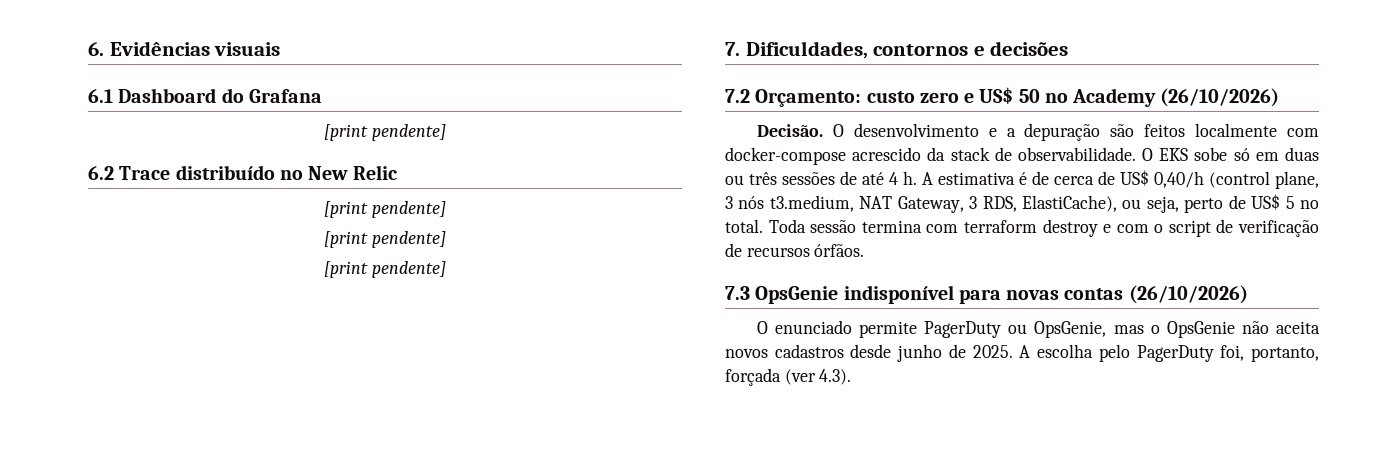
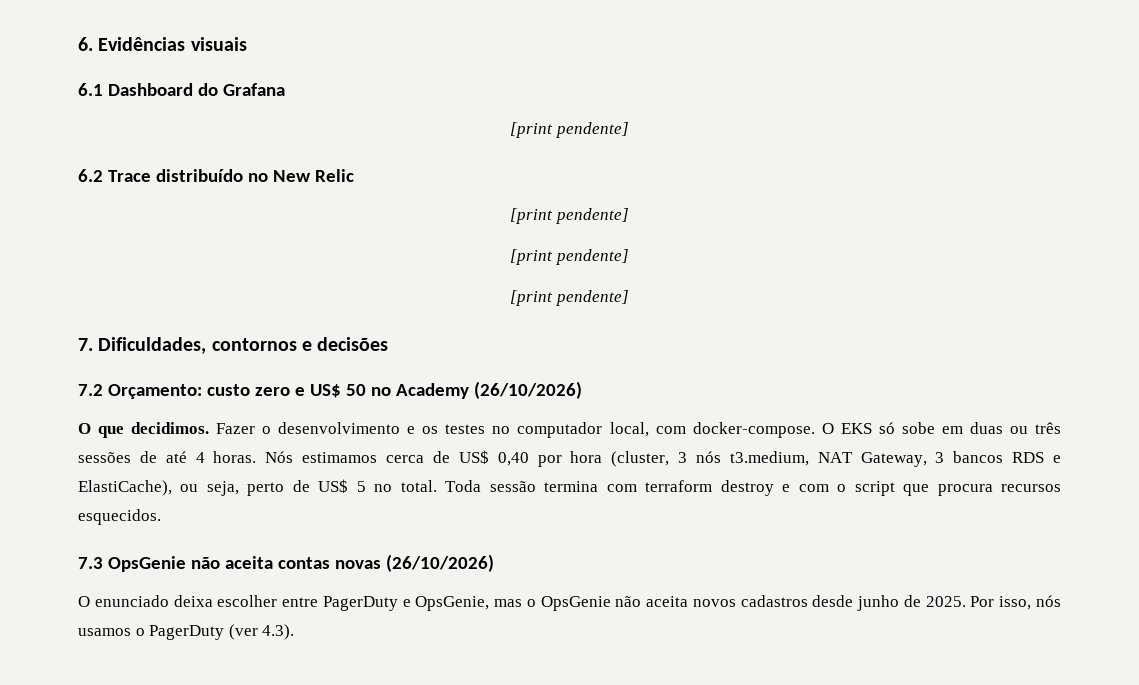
- Decisão. O desenvolvimento e a depuração são feitos localmente com docker-compose acrescido da stack de observabilidade. O EKS sobe só em duas ou três sessões de até 4 h. A estimativa é de cerca de US$ 0,40/h (control plane, 3 nós t3.medium, NAT Gateway, 3 RDS, ElastiCache), ou seja, perto de US$ 5 no total.
+ O que decidimos. Fazer o desenvolvimento e os testes no computador local, com docker-compose. O EKS só sobe em duas ou três sessões de até 4 horas. Nós estimamos cerca de US$ 0,40 por hora (cluster, 3 nós t3.medium, NAT Gateway, 3 bancos RDS e ElastiCache), ou seja, perto de US$ 5 no total.
- Toda sessão termina com terraform destroy e com o script de verificação de recursos órfãos.
- 7.3 OpsGenie indisponível para novas contas (26/10/2026)
- O enunciado permite PagerDuty ou OpsGenie, mas o OpsGenie não aceita novos cadastros desde junho de 2025.
+ Toda sessão termina com terraform destroy e com o script que procura recursos esquecidos.
+ 7.3 OpsGenie não aceita contas novas (26/10/2026)
+ O enunciado deixa escolher entre PagerDuty e OpsGenie, mas o OpsGenie não aceita novos cadastros desde junho de 2025.
- A escolha pelo PagerDuty foi, portanto, forçada (ver 4.3).
+ Por isso, nós usamos o PagerDuty (ver 4.3).

